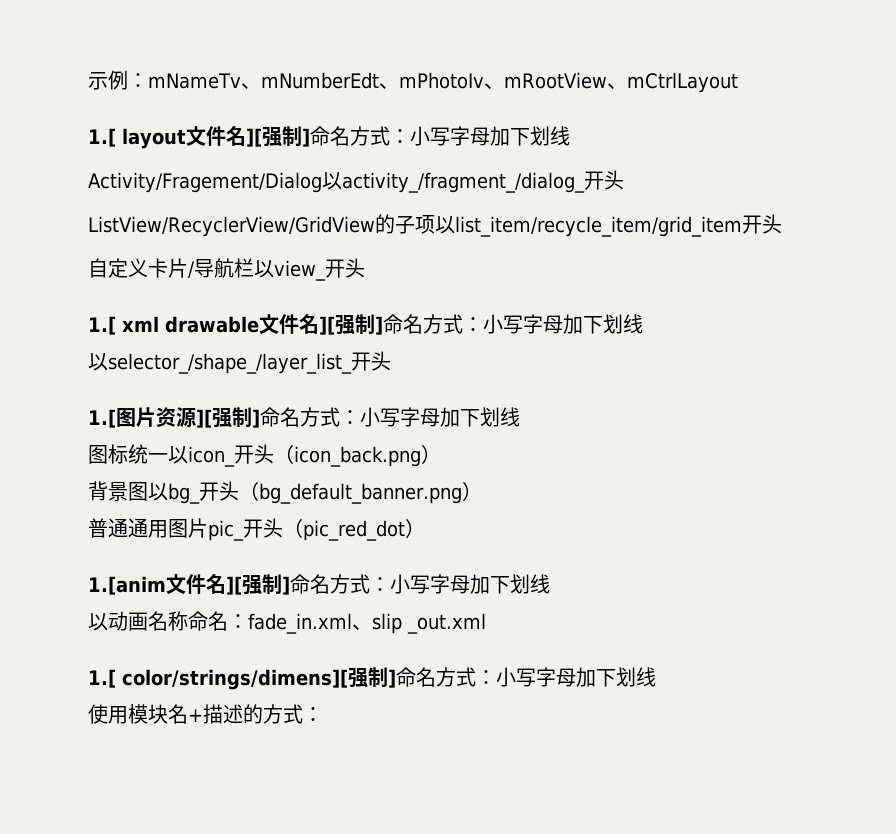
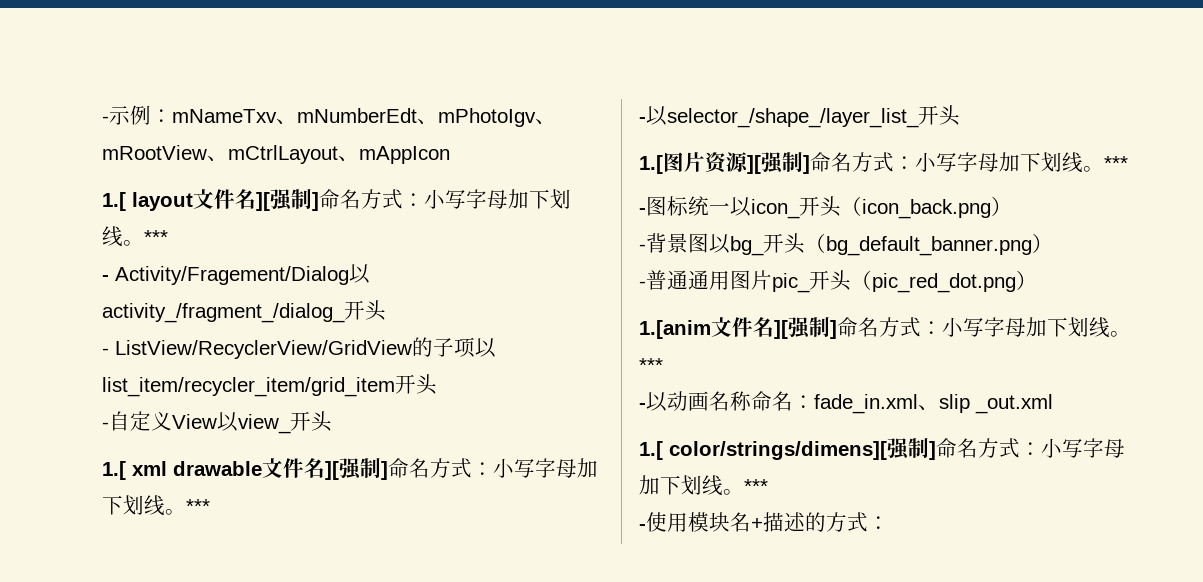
- 示例：mNameTv、mNumberEdt、mPhotoIv、mRootView、mCtrlLayout
+ -示例：mNameTxv、mNumberEdt、mPhotoIgv、mRootView、mCtrlLayout、mAppIcon
- 1.[ layout文件名][强制]命名方式：小写字母加下划线
- Activity/Fragement/Dialog以activity_/fragment_/dialog_开头
+ 1.[ layout文件名][强制]命名方式：小写字母加下划线。***
+ - Activity/Fragement/Dialog以activity_/fragment_/dialog_开头
- ListView/RecyclerView/GridView的子项以list_item/recycle_item/grid_item开头
- 自定义卡片/导航栏以view_开头
+ - ListView/RecyclerView/GridView的子项以list_item/recycler_item/grid_item开头
+ -自定义View以view_开头
- 1.[ xml drawable文件名][强制]命名方式：小写字母加下划线
- 以selector_/shape_/layer_list_开头
+ 1.[ xml drawable文件名][强制]命名方式：小写字母加下划线。***
+ -以selector_/shape_/layer_list_开头
- 1.[图片资源][强制]命名方式：小写字母加下划线
- 图标统一以icon_开头（icon_back.png）
+ 1.[图片资源][强制]命名方式：小写字母加下划线。***
+ -图标统一以icon_开头（icon_back.png）
- 背景图以bg_开头（bg_default_banner.png）
+ -背景图以bg_开头（bg_default_banner.png）
- 普通通用图片pic_开头（pic_red_dot）
+ -普通通用图片pic_开头（pic_red_dot.png）
- 1.[anim文件名][强制]命名方式：小写字母加下划线
- 以动画名称命名：fade_in.xml、slip _out.xml
+ 1.[anim文件名][强制]命名方式：小写字母加下划线。***
+ -以动画名称命名：fade_in.xml、slip _out.xml
- 1.[ color/strings/dimens][强制]命名方式：小写字母加下划线
- 使用模块名+描述的方式：
+ 1.[ color/strings/dimens][强制]命名方式：小写字母加下划线。***
+ -使用模块名+描述的方式：

